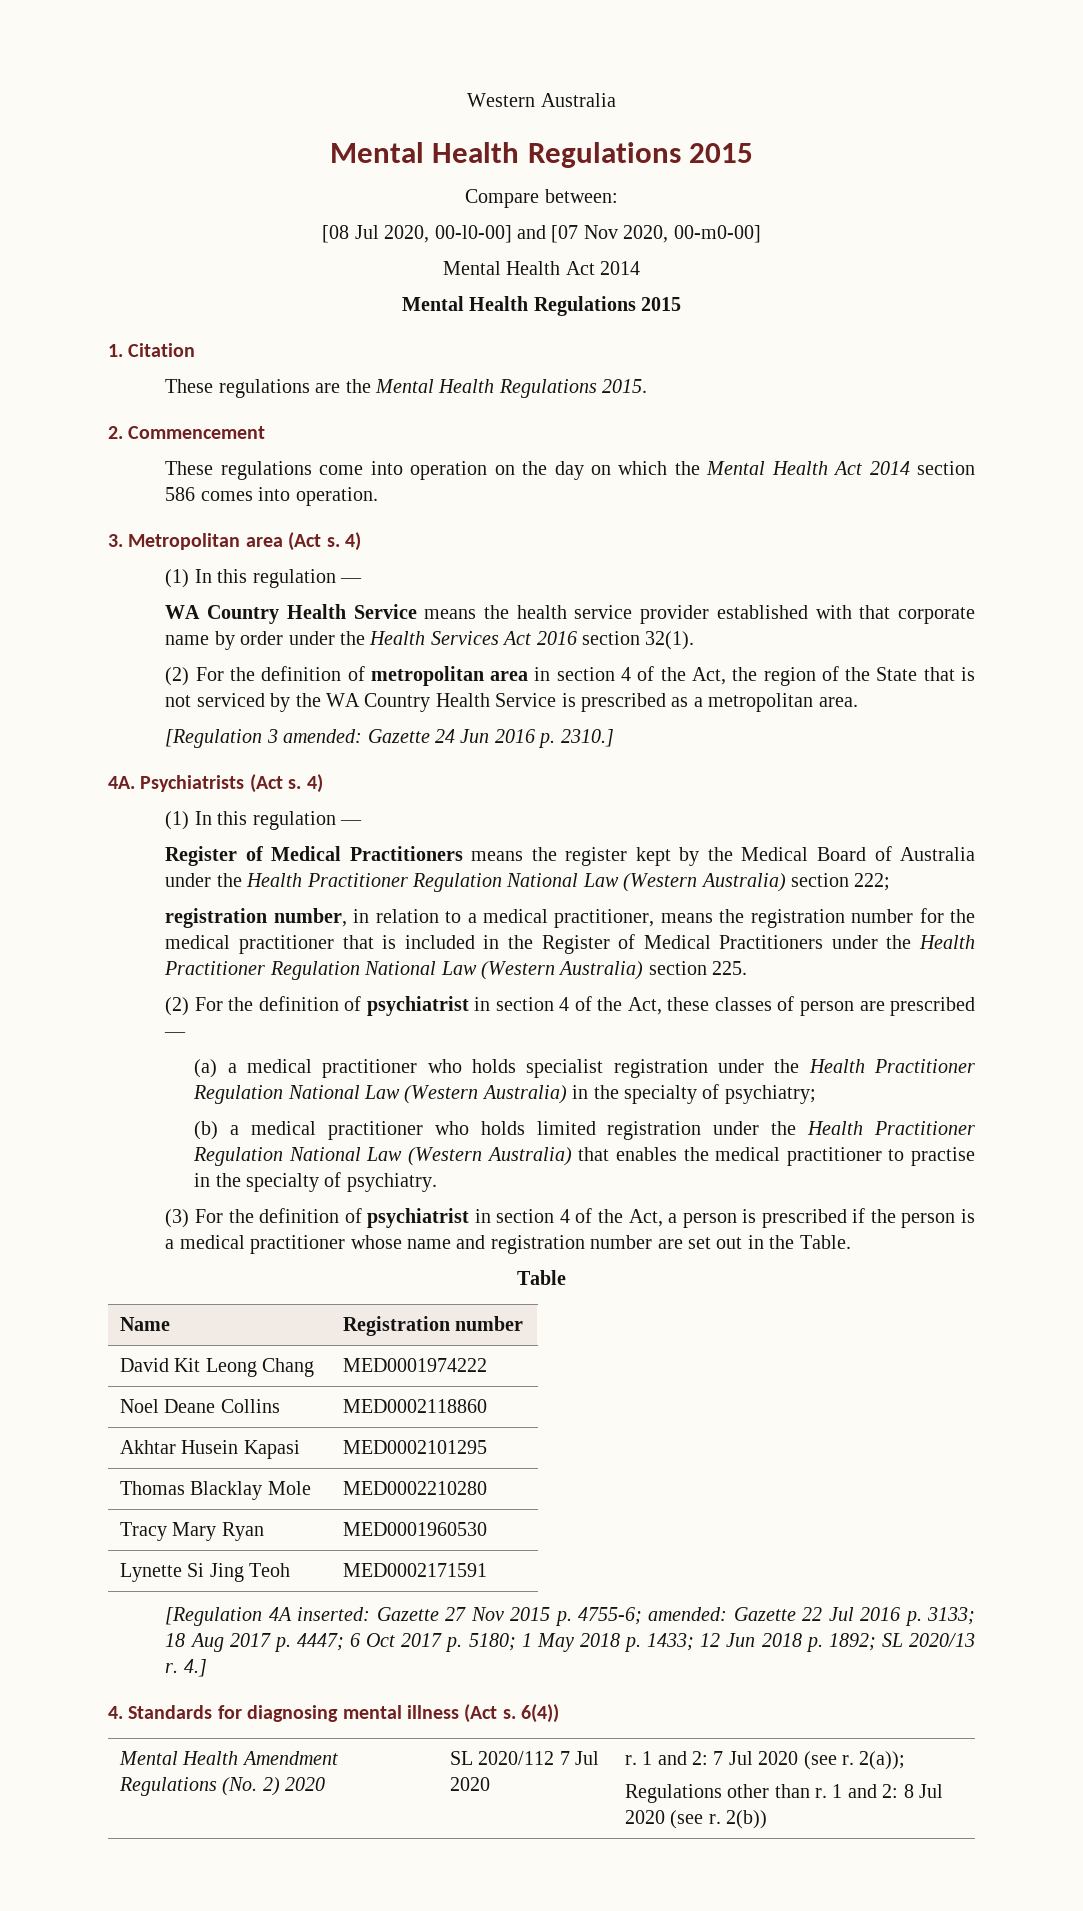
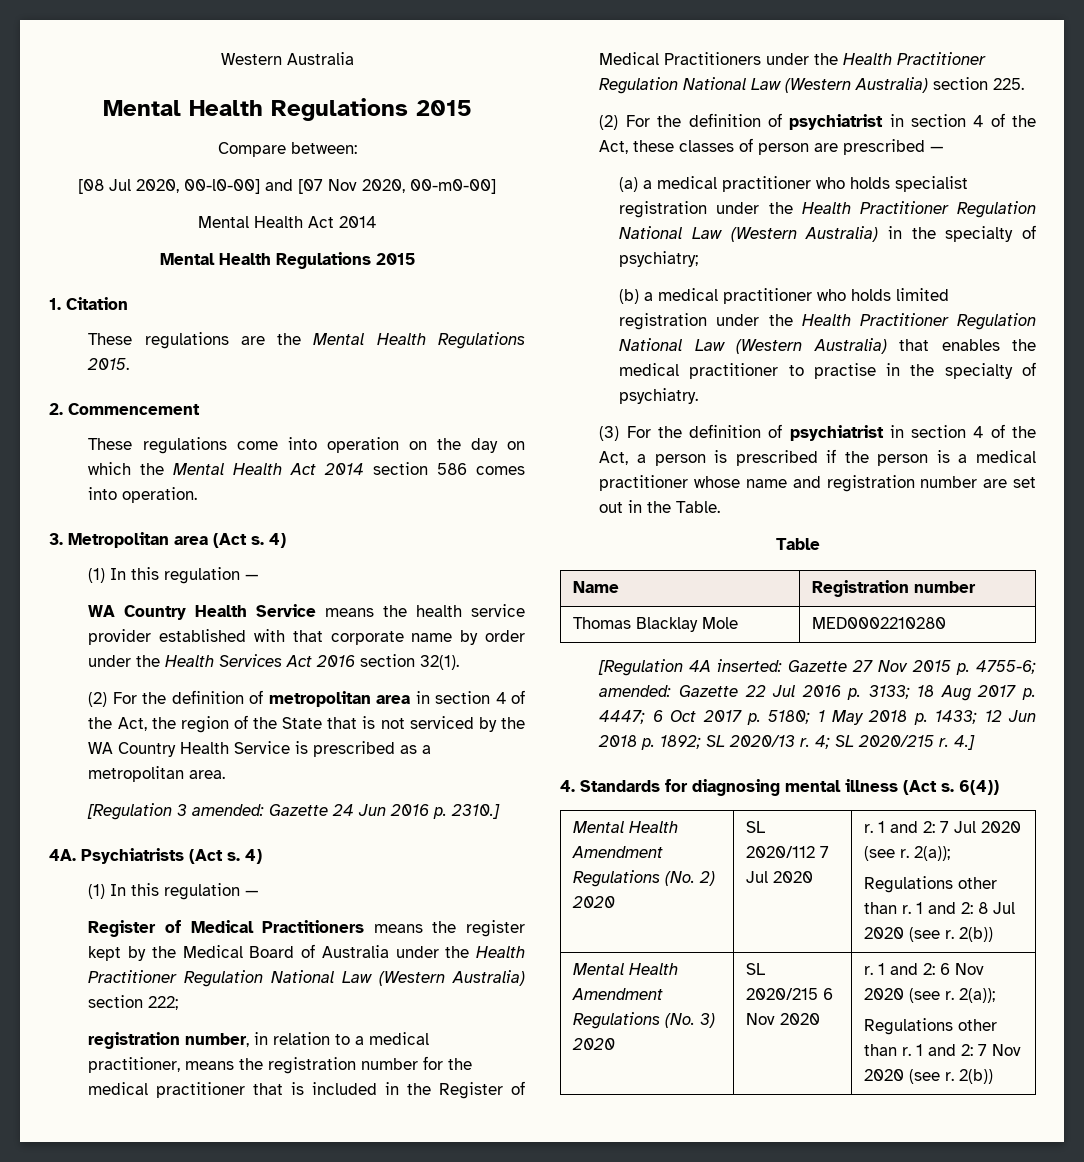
- David Kit Leong Chang | MED0001974222
- Noel Deane Collins | MED0002118860
- Akhtar Husein Kapasi | MED0002101295
  Thomas Blacklay Mole | MED0002210280
- Tracy Mary Ryan | MED0001960530
- Lynette Si Jing Teoh | MED0002171591
+ 4; SL 2020/215 r.
+ Mental Health Amendment Regulations (No. 3) 2020 | SL 2020/215 6 Nov 2020 | r. 1 and 2: 6 Nov 2020 (see r. 2(a));
+ Regulations other than r. 1 and 2: 7 Nov 2020 (see r. 2(b))

